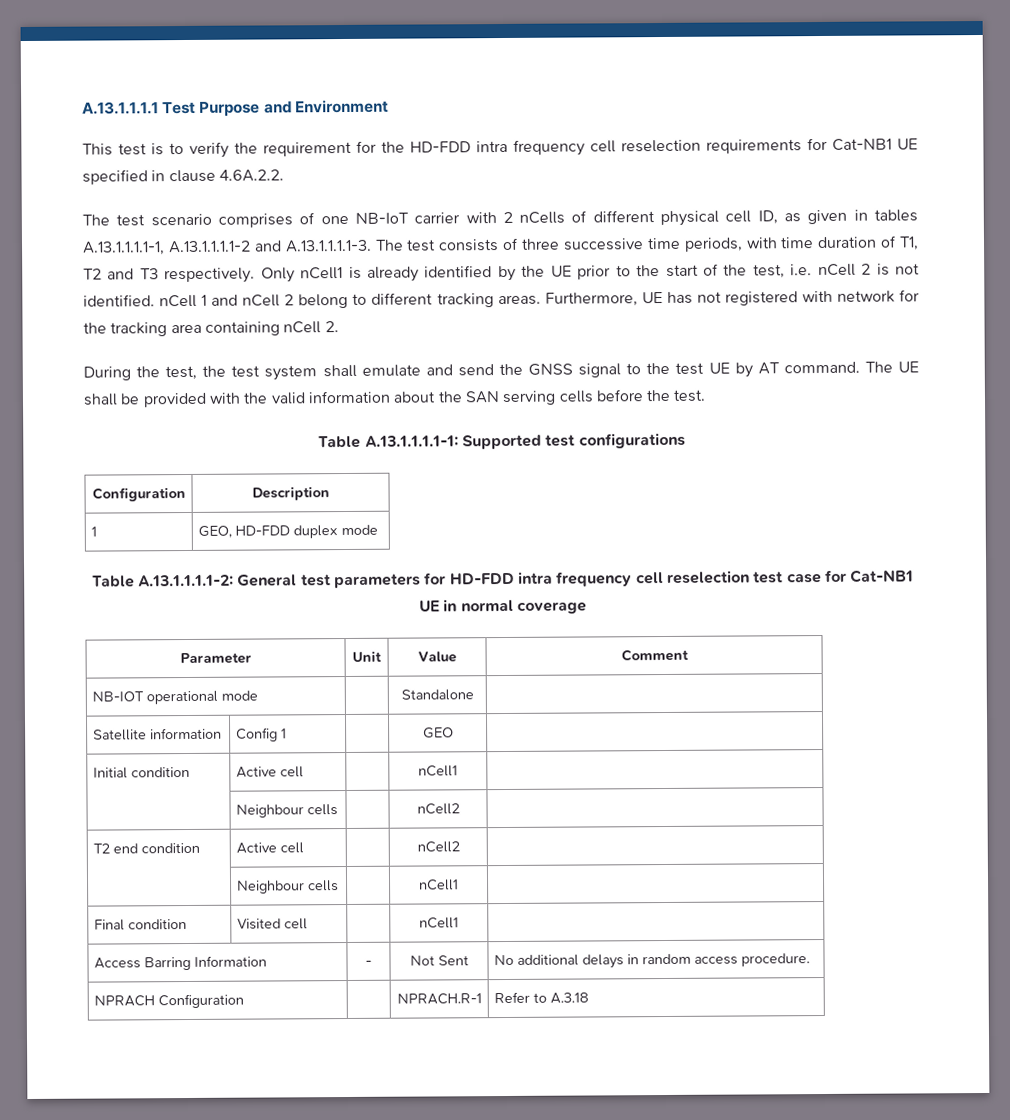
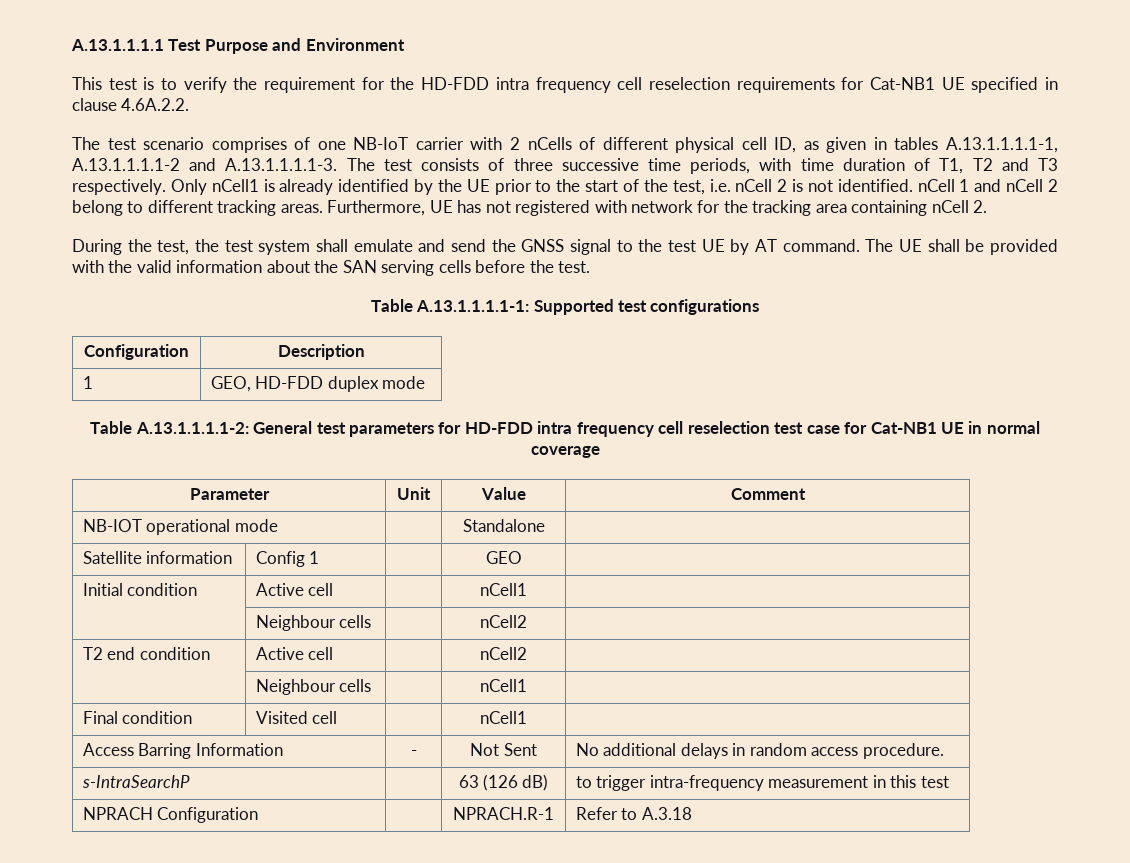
+ s-IntraSearchP | | 63 (126 dB) | to trigger intra-frequency measurement in this test

